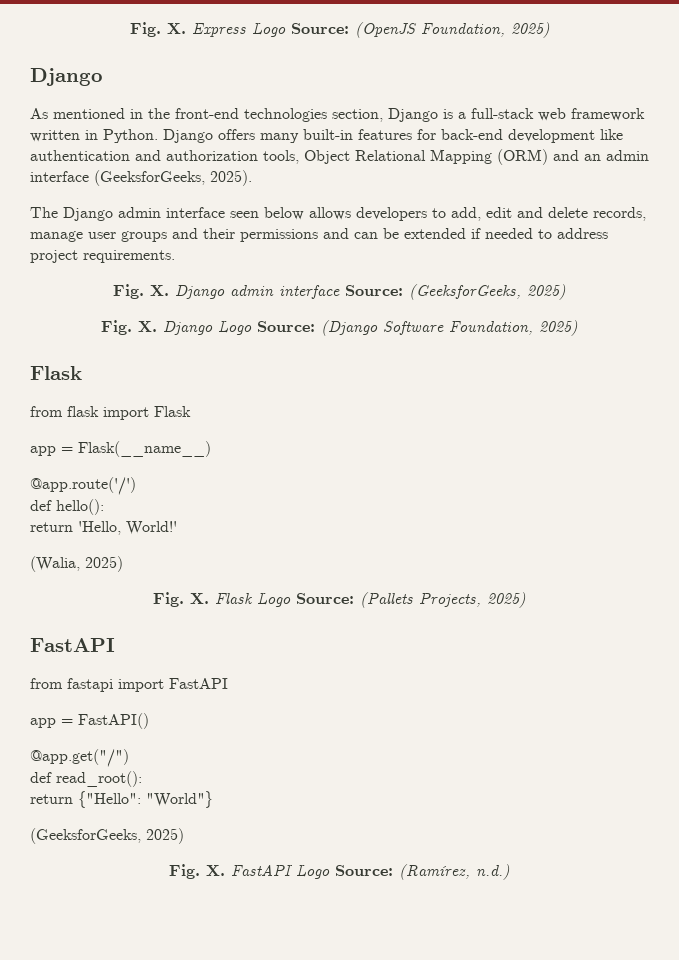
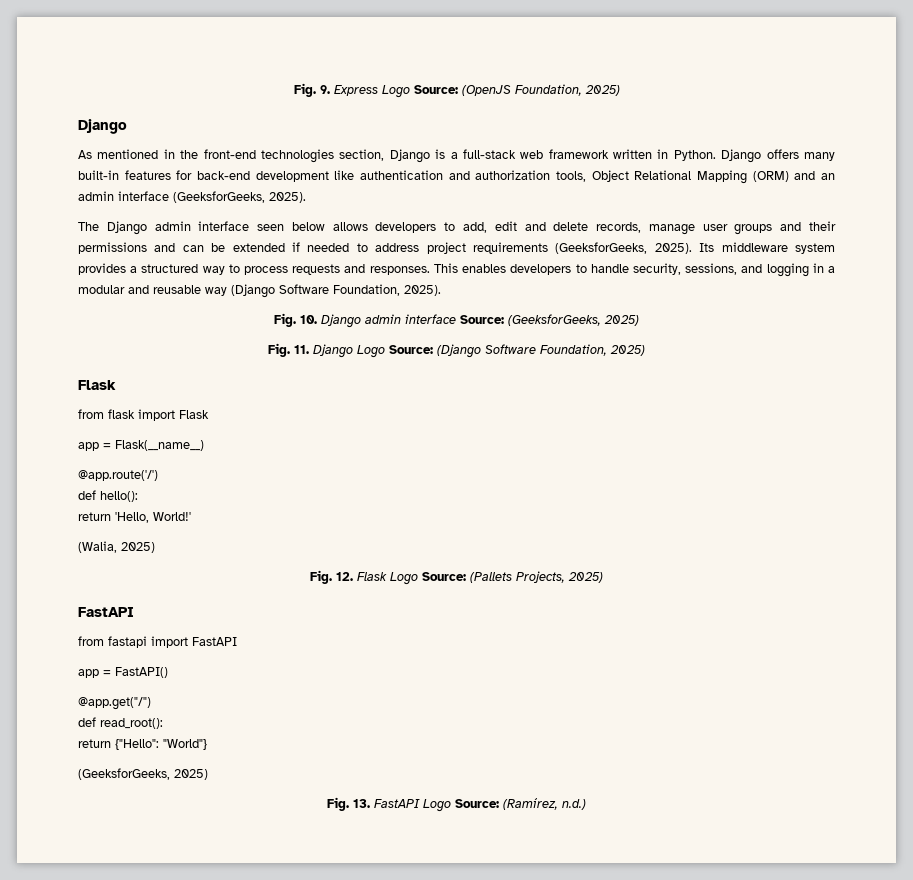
- Fig. X. Express Logo Source: (OpenJS Foundation, 2025)
+ Fig. 9. Express Logo Source: (OpenJS Foundation, 2025)
- The Django admin interface seen below allows developers to add, edit and delete records, manage user groups and their permissions and can be extended if needed to address project requirements.
- Fig. X. Django admin interface Source: (GeeksforGeeks, 2025)
+ The Django admin interface seen below allows developers to add, edit and delete records, manage user groups and their permissions and can be extended if needed to address project requirements (GeeksforGeeks, 2025). Its middleware system provides a structured way to process requests and responses. This enables developers to handle security, sessions, and logging in a modular and reusable way (Django Software Foundation, 2025).
+ Fig. 10. Django admin interface Source: (GeeksforGeeks, 2025)
- Fig. X. Django Logo Source: (Django Software Foundation, 2025)
+ Fig. 11. Django Logo Source: (Django Software Foundation, 2025)
- Fig. X. Flask Logo Source: (Pallets Projects, 2025)
+ Fig. 12. Flask Logo Source: (Pallets Projects, 2025)
- Fig. X. FastAPI Logo Source: (Ramírez, n.d.)
+ Fig. 13. FastAPI Logo Source: (Ramírez, n.d.)

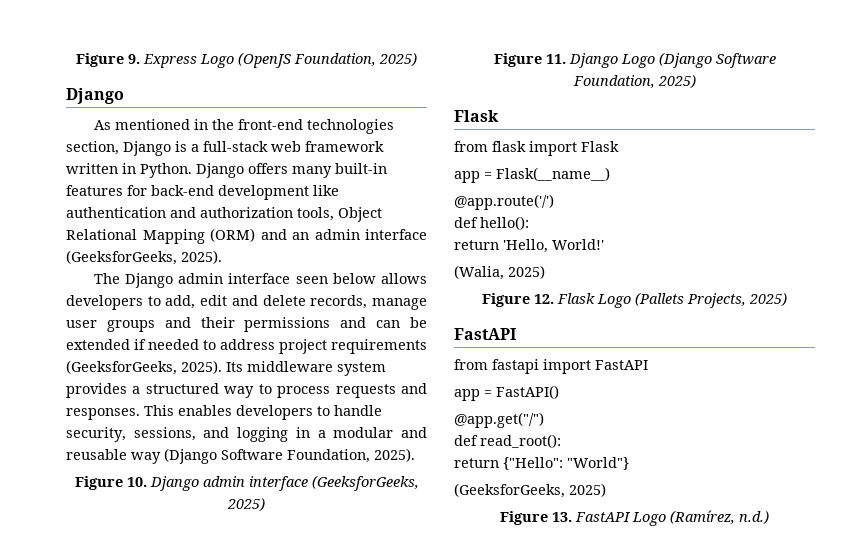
- Fig. 9. Express Logo Source: (OpenJS Foundation, 2025)
+ Figure 9. Express Logo (OpenJS Foundation, 2025)
- Fig. 10. Django admin interface Source: (GeeksforGeeks, 2025)
- Fig. 11. Django Logo Source: (Django Software Foundation, 2025)
+ Figure 10. Django admin interface (GeeksforGeeks, 2025)
+ Figure 11. Django Logo (Django Software Foundation, 2025)
- Fig. 12. Flask Logo Source: (Pallets Projects, 2025)
+ Figure 12. Flask Logo (Pallets Projects, 2025)
- Fig. 13. FastAPI Logo Source: (Ramírez, n.d.)
+ Figure 13. FastAPI Logo (Ramírez, n.d.)

